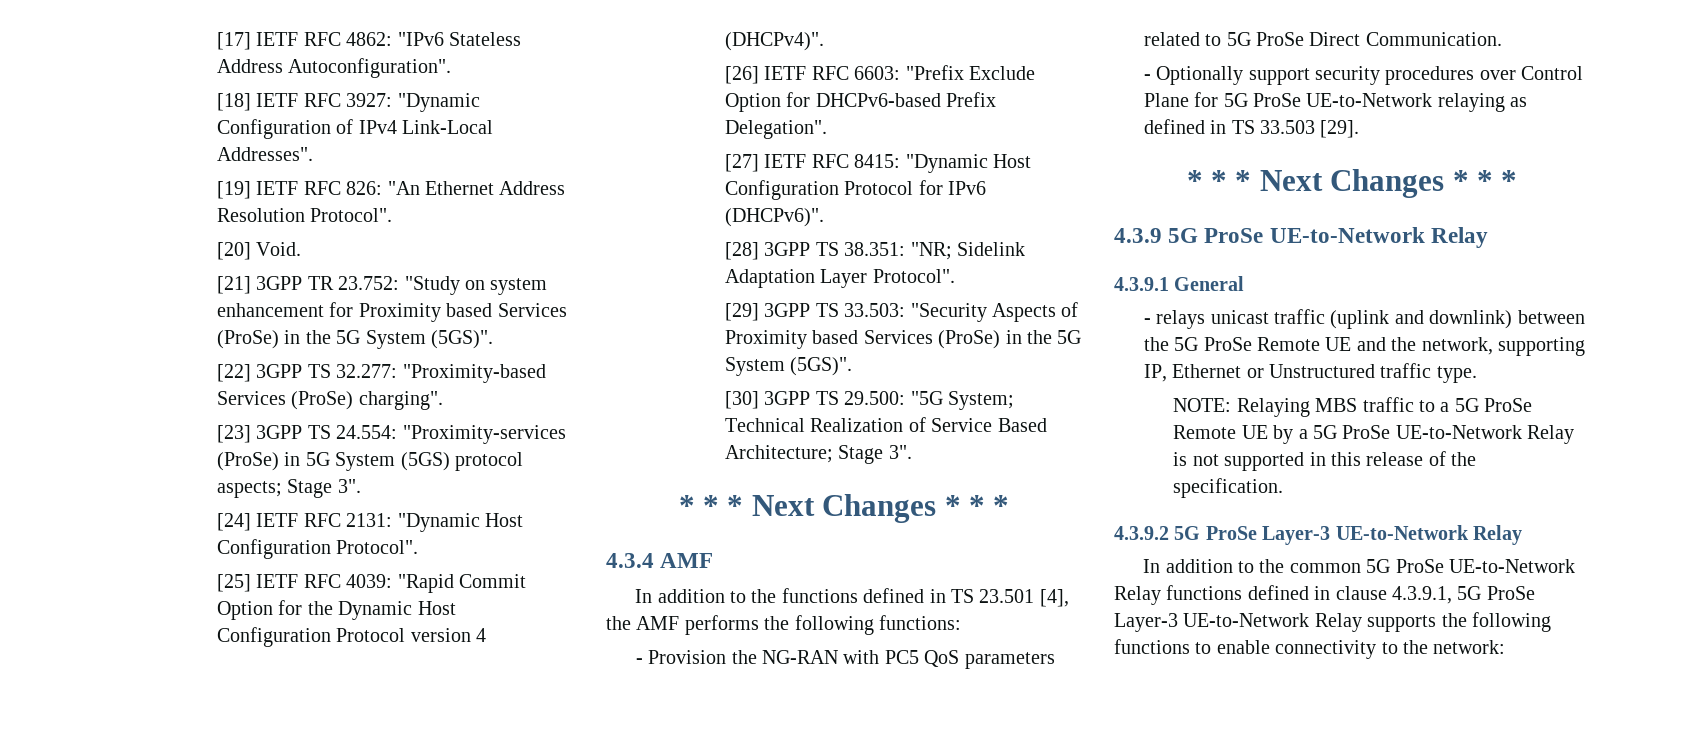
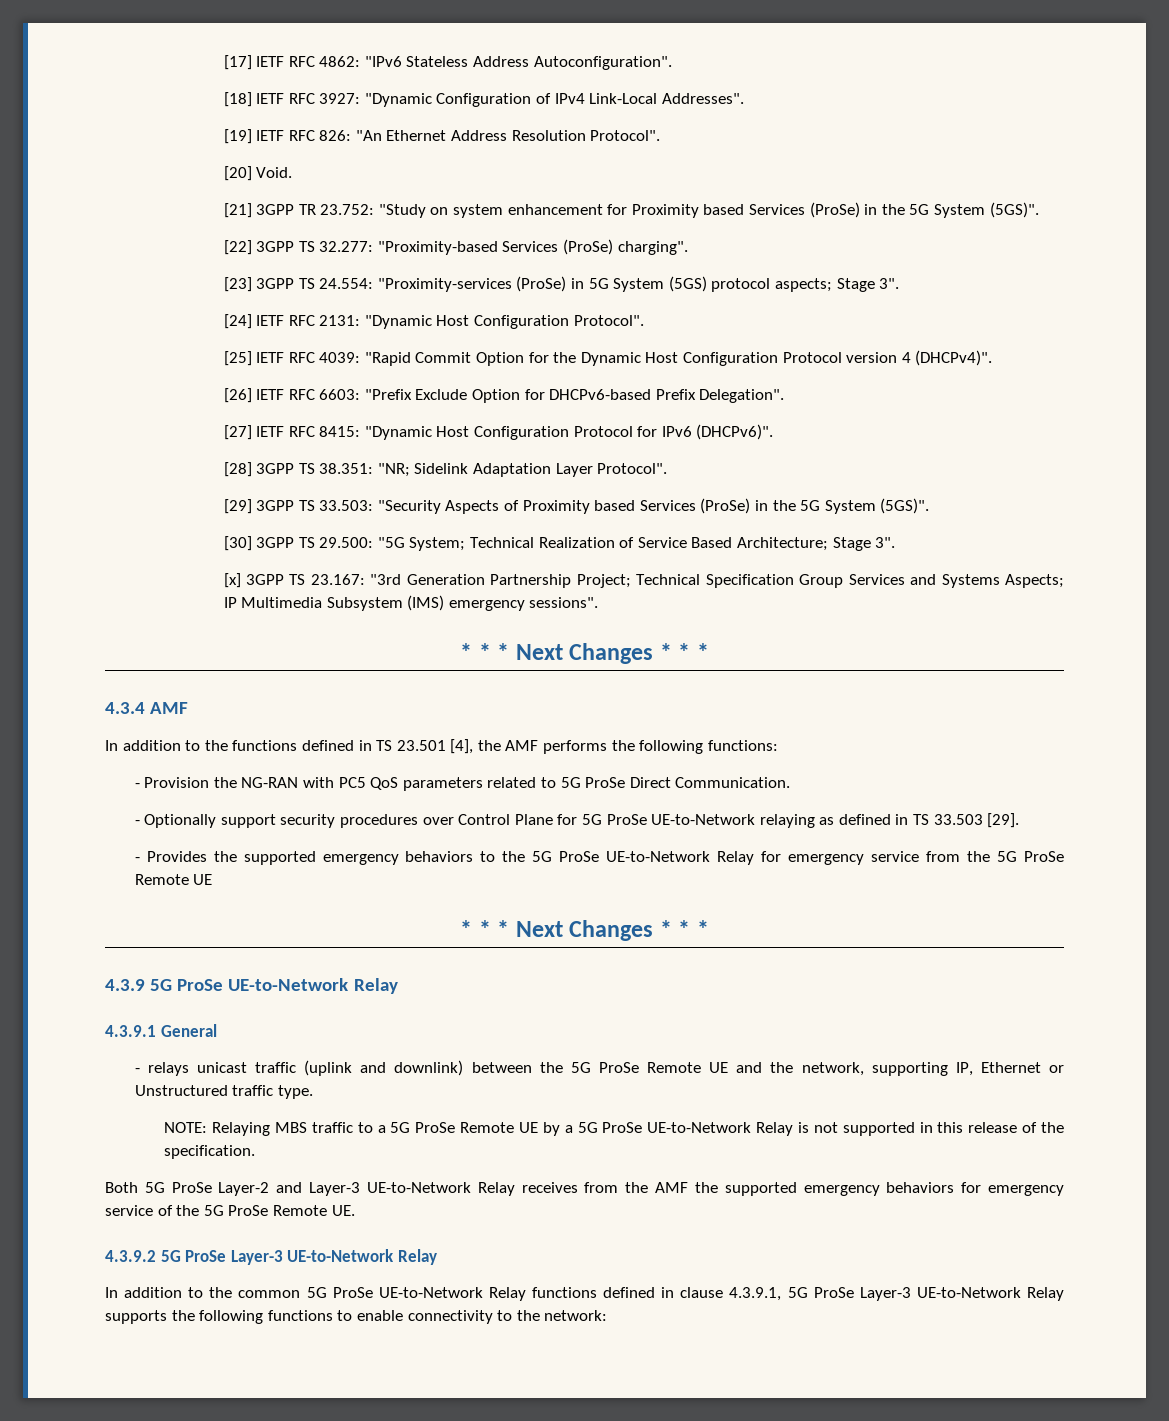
+ [x] 3GPP TS 23.167: "3rd Generation Partnership Project; Technical Specification Group Services and Systems Aspects; IP Multimedia Subsystem (IMS) emergency sessions".
+ - Provides the supported emergency behaviors to the 5G ProSe UE-to-Network Relay for emergency service from the 5G ProSe Remote UE
+ Both 5G ProSe Layer-2 and Layer-3 UE-to-Network Relay receives from the AMF the supported emergency behaviors for emergency service of the 5G ProSe Remote UE.

